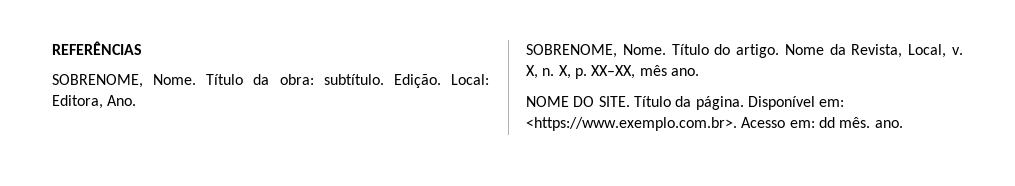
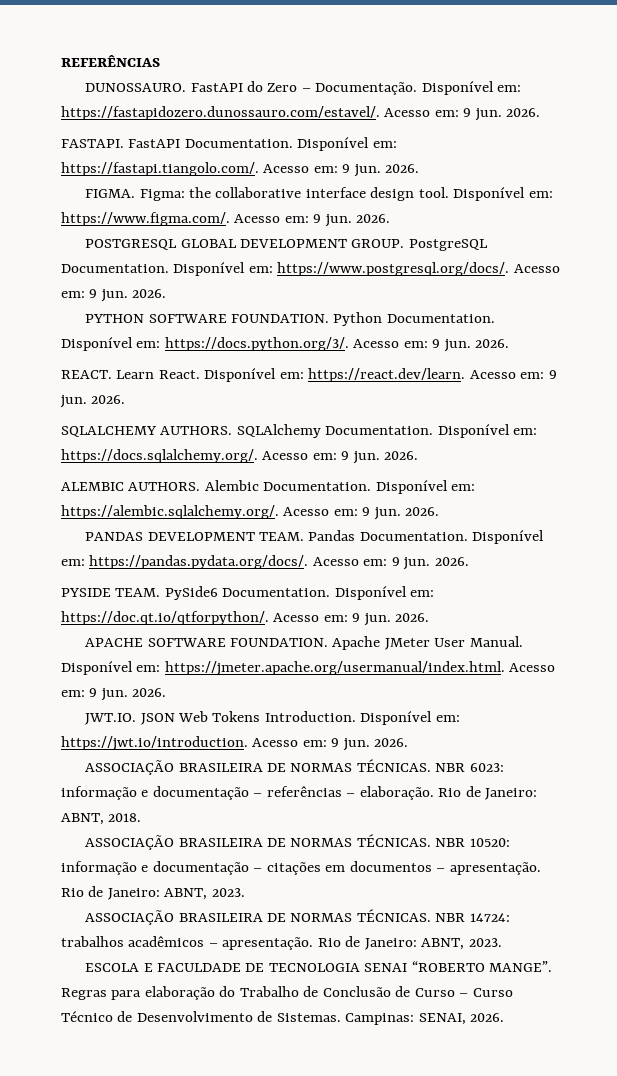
- SOBRENOME, Nome. Título da obra: subtítulo. Edição. Local: Editora, Ano.
- SOBRENOME, Nome. Título do artigo. Nome da Revista, Local, v. X, n. X, p. XX–XX, mês ano.
- NOME DO SITE. Título da página. Disponível em: <https://www.exemplo.com.br>. Acesso em: dd mês. ano.
+ DUNOSSAURO. FastAPI do Zero – Documentação. Disponível em: https://fastapidozero.dunossauro.com/estavel/. Acesso em: 9 jun. 2026.
+ FASTAPI. FastAPI Documentation. Disponível em: https://fastapi.tiangolo.com/. Acesso em: 9 jun. 2026.
+ FIGMA. Figma: the collaborative interface design tool. Disponível em: https://www.figma.com/. Acesso em: 9 jun. 2026.
+ POSTGRESQL GLOBAL DEVELOPMENT GROUP. PostgreSQL Documentation. Disponível em: https://www.postgresql.org/docs/. Acesso em: 9 jun. 2026.
+ PYTHON SOFTWARE FOUNDATION. Python Documentation. Disponível em: https://docs.python.org/3/. Acesso em: 9 jun. 2026.
+ REACT. Learn React. Disponível em: https://react.dev/learn. Acesso em: 9 jun. 2026.
+ SQLALCHEMY AUTHORS. SQLAlchemy Documentation. Disponível em: https://docs.sqlalchemy.org/. Acesso em: 9 jun. 2026.
+ ALEMBIC AUTHORS. Alembic Documentation. Disponível em: https://alembic.sqlalchemy.org/. Acesso em: 9 jun. 2026.
+ PANDAS DEVELOPMENT TEAM. Pandas Documentation. Disponível em: https://pandas.pydata.org/docs/. Acesso em: 9 jun. 2026.
+ PYSIDE TEAM. PySide6 Documentation. Disponível em: https://doc.qt.io/qtforpython/. Acesso em: 9 jun. 2026.
+ APACHE SOFTWARE FOUNDATION. Apache JMeter User Manual. Disponível em: https://jmeter.apache.org/usermanual/index.html. Acesso em: 9 jun. 2026.
+ JWT.IO. JSON Web Tokens Introduction. Disponível em: https://jwt.io/introduction. Acesso em: 9 jun. 2026.
+ ASSOCIAÇÃO BRASILEIRA DE NORMAS TÉCNICAS. NBR 6023: informação e documentação – referências – elaboração. Rio de Janeiro: ABNT, 2018.
+ ASSOCIAÇÃO BRASILEIRA DE NORMAS TÉCNICAS. NBR 10520: informação e documentação – citações em documentos – apresentação. Rio de Janeiro: ABNT, 2023.
+ ASSOCIAÇÃO BRASILEIRA DE NORMAS TÉCNICAS. NBR 14724: trabalhos acadêmicos – apresentação. Rio de Janeiro: ABNT, 2023.
+ ESCOLA E FACULDADE DE TECNOLOGIA SENAI “ROBERTO MANGE”. Regras para elaboração do Trabalho de Conclusão de Curso – Curso Técnico de Desenvolvimento de Sistemas. Campinas: SENAI, 2026.

